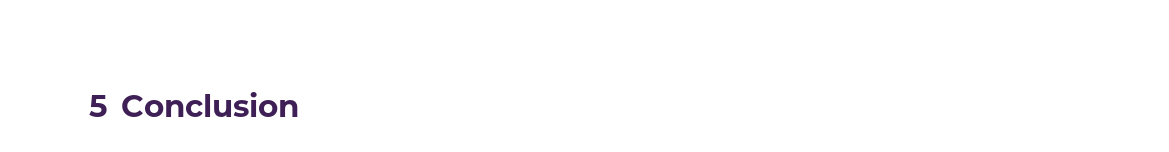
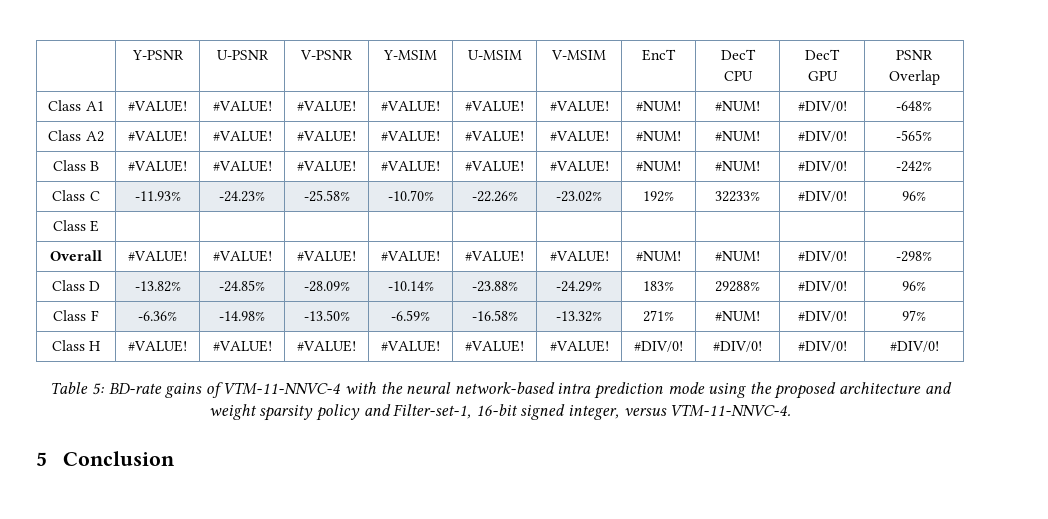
+ | Y-PSNR | U-PSNR | V-PSNR | Y-MSIM | U-MSIM | V-MSIM | EncT | DecT CPU | DecT GPU | PSNR Overlap
+ Class A1 | #VALUE! | #VALUE! | #VALUE! | #VALUE! | #VALUE! | #VALUE! | #NUM! | #NUM! | #DIV/0! | -648%
+ Class A2 | #VALUE! | #VALUE! | #VALUE! | #VALUE! | #VALUE! | #VALUE! | #NUM! | #NUM! | #DIV/0! | -565%
+ Class B | #VALUE! | #VALUE! | #VALUE! | #VALUE! | #VALUE! | #VALUE! | #NUM! | #NUM! | #DIV/0! | -242%
+ Class C | -11.93% | -24.23% | -25.58% | -10.70% | -22.26% | -23.02% | 192% | 32233% | #DIV/0! | 96%
+ Class E | | | | | | | | | |
+ Overall | #VALUE! | #VALUE! | #VALUE! | #VALUE! | #VALUE! | #VALUE! | #NUM! | #NUM! | #DIV/0! | -298%
+ Class D | -13.82% | -24.85% | -28.09% | -10.14% | -23.88% | -24.29% | 183% | 29288% | #DIV/0! | 96%
+ Class F | -6.36% | -14.98% | -13.50% | -6.59% | -16.58% | -13.32% | 271% | #NUM! | #DIV/0! | 97%
+ Class H | #VALUE! | #VALUE! | #VALUE! | #VALUE! | #VALUE! | #VALUE! | #DIV/0! | #DIV/0! | #DIV/0! | #DIV/0!
+ Table 5: BD-rate gains of VTM-11-NNVC-4 with the neural network-based intra prediction mode using the proposed architecture and weight sparsity policy and Filter-set-1, 16-bit signed integer, versus VTM-11-NNVC-4.

